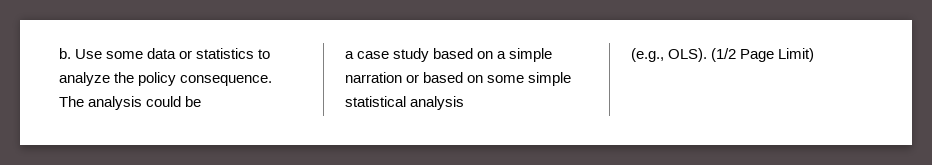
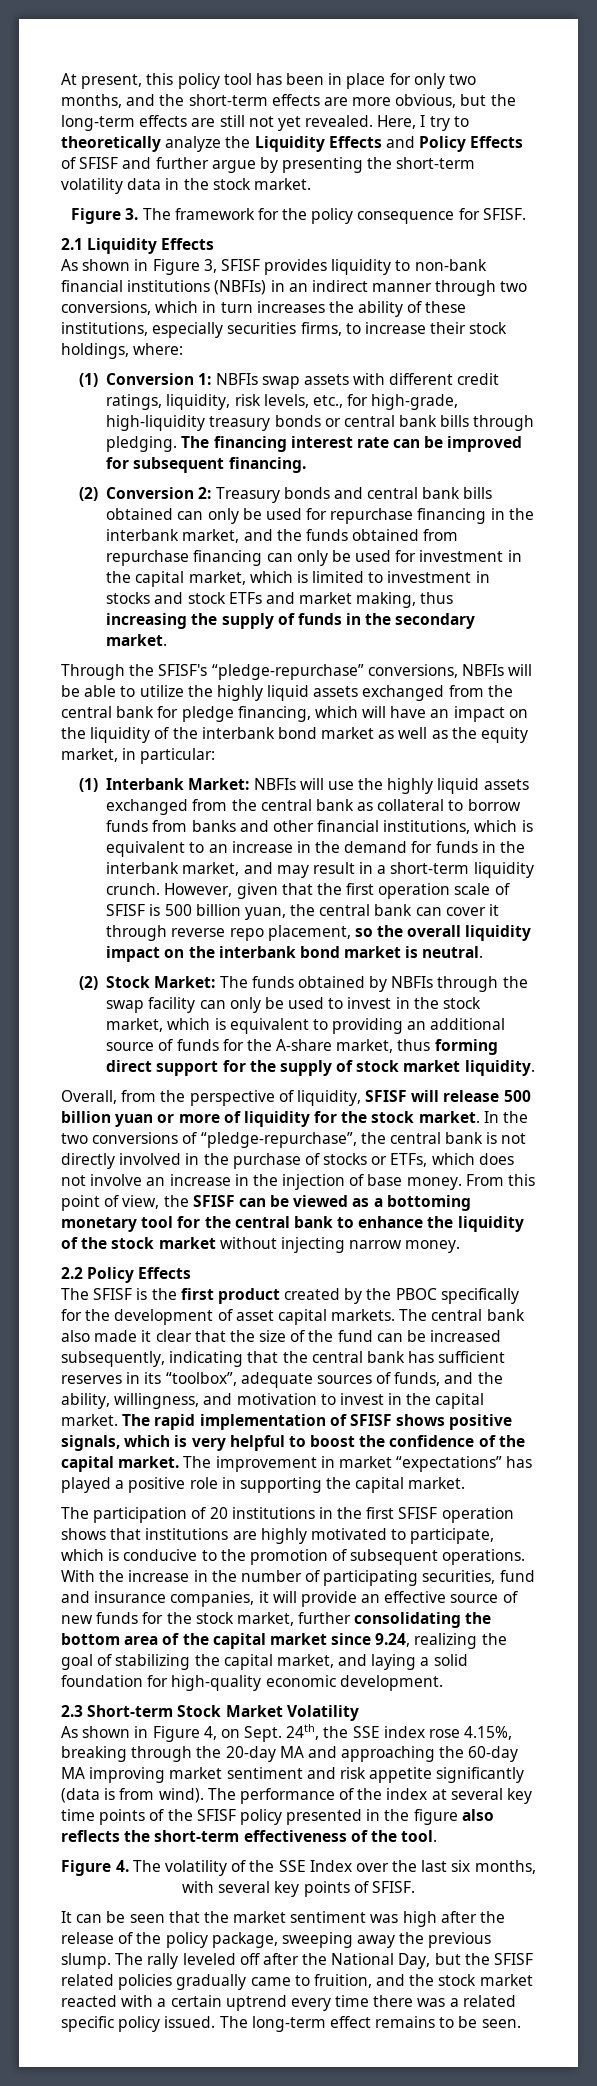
- b. Use some data or statistics to analyze the policy consequence. The analysis could be
- a case study based on a simple narration or based on some simple statistical analysis
- (e.g., OLS). (1/2 Page Limit)
+ At present, this policy tool has been in place for only two months, and the short-term effects are more obvious, but the long-term effects are still not yet revealed. Here, I try to theoretically analyze the Liquidity Effects and Policy Effects of SFISF and further argue by presenting the short-term volatility data in the stock market.
+ Figure 3. The framework for the policy consequence for SFISF.
+ 2.1 Liquidity Effects
+ As shown in Figure 3, SFISF provides liquidity to non-bank financial institutions (NBFIs) in an indirect manner through two conversions, which in turn increases the ability of these institutions, especially securities firms, to increase their stock holdings, where:
+ (1) Conversion 1: NBFIs swap assets with different credit ratings, liquidity, risk levels, etc., for high-grade, high-liquidity treasury bonds or central bank bills through pledging. The financing interest rate can be improved for subsequent financing.
+ (2) Conversion 2: Treasury bonds and central bank bills obtained can only be used for repurchase financing in the interbank market, and the funds obtained from repurchase financing can only be used for investment in the capital market, which is limited to investment in stocks and stock ETFs and market making, thus increasing the supply of funds in the secondary market.
+ Through the SFISF's “pledge-repurchase” conversions, NBFIs will be able to utilize the highly liquid assets exchanged from the central bank for pledge financing, which will have an impact on the liquidity of the interbank bond market as well as the equity market, in particular:
+ (1) Interbank Market: NBFIs will use the highly liquid assets exchanged from the central bank as collateral to borrow funds from banks and other financial institutions, which is equivalent to an increase in the demand for funds in the interbank market, and may result in a short-term liquidity crunch. However, given that the first operation scale of SFISF is 500 billion yuan, the central bank can cover it through reverse repo placement, so the overall liquidity impact on the interbank bond market is neutral.
+ (2) Stock Market: The funds obtained by NBFIs through the swap facility can only be used to invest in the stock market, which is equivalent to providing an additional source of funds for the A-share market, thus forming direct support for the supply of stock market liquidity.
+ Overall, from the perspective of liquidity, SFISF will release 500 billion yuan or more of liquidity for the stock market. In the two conversions of “pledge-repurchase”, the central bank is not directly involved in the purchase of stocks or ETFs, which does not involve an increase in the injection of base money. From this point of view, the SFISF can be viewed as a bottoming monetary tool for the central bank to enhance the liquidity of the stock market without injecting narrow money.
+ 2.2 Policy Effects
+ The SFISF is the first product created by the PBOC specifically for the development of asset capital markets. The central bank also made it clear that the size of the fund can be increased subsequently, indicating that the central bank has sufficient reserves in its “toolbox”, adequate sources of funds, and the ability, willingness, and motivation to invest in the capital market. The rapid implementation of SFISF shows positive signals, which is very helpful to boost the confidence of the capital market. The improvement in market “expectations” has played a positive role in supporting the capital market.
+ The participation of 20 institutions in the first SFISF operation shows that institutions are highly motivated to participate, which is conducive to the promotion of subsequent operations. With the increase in the number of participating securities, fund and insurance companies, it will provide an effective source of new funds for the stock market, further consolidating the bottom area of the capital market since 9.24, realizing the goal of stabilizing the capital market, and laying a solid foundation for high-quality economic development.
+ 2.3 Short-term Stock Market Volatility
+ As shown in Figure 4, on Sept. 24th, the SSE index rose 4.15%, breaking through the 20-day MA and approaching the 60-day MA improving market sentiment and risk appetite significantly (data is from wind). The performance of the index at several key time points of the SFISF policy presented in the figure also reflects the short-term effectiveness of the tool.
+ Figure 4. The volatility of the SSE Index over the last six months, with several key points of SFISF.
+ It can be seen that the market sentiment was high after the release of the policy package, sweeping away the previous slump. The rally leveled off after the National Day, but the SFISF related policies gradually came to fruition, and the stock market reacted with a certain uptrend every time there was a related specific policy issued. The long-term effect remains to be seen.

